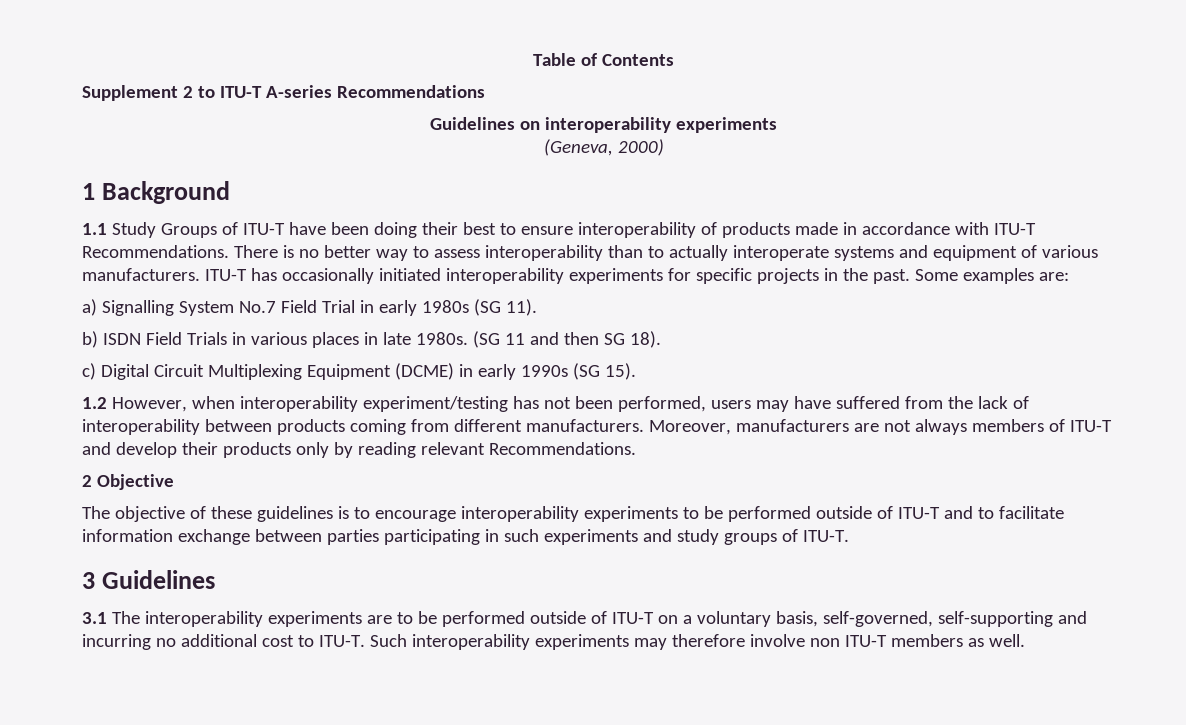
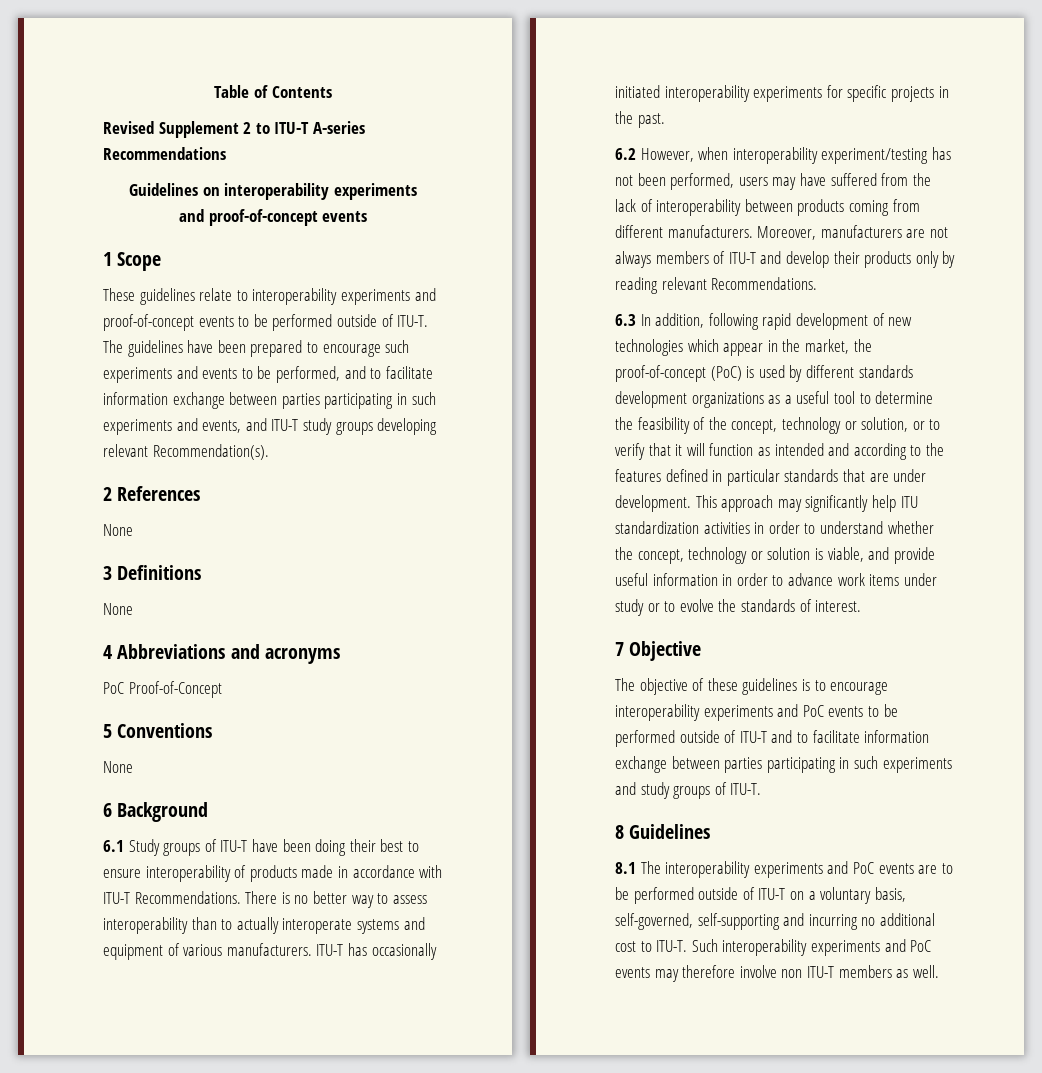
- Supplement 2 to ITU-T A-series Recommendations
+ Revised Supplement 2 to ITU-T A-series Recommendations
  Guidelines on interoperability experiments
- (Geneva, 2000)
- 1 Background
- 1.1 Study Groups of ITU-T have been doing their best to ensure interoperability of products made in accordance with ITU-T Recommendations.
+ and proof-of-concept events
+ 1 Scope
+ These guidelines relate to interoperability experiments and proof-of-concept events to be performed outside of ITU-T. The guidelines have been prepared to encourage such experiments and events to be performed, and to facilitate information exchange between parties participating in such experiments and events, and ITU-T study groups developing relevant Recommendation(s).
+ 2 References
+ None
+ 3 Definitions
+ None
+ 4 Abbreviations and acronyms
+ PoC Proof-of-Concept
+ 5 Conventions
+ None
+ 6 Background
+ 6.1 Study groups of ITU-T have been doing their best to ensure interoperability of products made in accordance with ITU-T Recommendations.
- ITU-T has occasionally initiated interoperability experiments for specific projects in the past. Some examples are:
- a) Signalling System No.7 Field Trial in early 1980s (SG 11).
- b) ISDN Field Trials in various places in late 1980s. (SG 11 and then SG 18).
- c) Digital Circuit Multiplexing Equipment (DCME) in early 1990s (SG 15).
- 1.2 However, when interoperability experiment/testing has not been performed, users may have suffered from the lack of interoperability between products coming from different manufacturers.
+ ITU-T has occasionally initiated interoperability experiments for specific projects in the past.
+ 6.2 However, when interoperability experiment/testing has not been performed, users may have suffered from the lack of interoperability between products coming from different manufacturers.
- 2 Objective
+ 6.3 In addition, following rapid development of new technologies which appear in the market, the proof-of-concept (PoC) is used by different standards development organizations as a useful tool to determine the feasibility of the concept, technology or solution, or to verify that it will function as intended and according to the features defined in particular standards that are under development. This approach may significantly help ITU standardization activities in order to understand whether the concept, technology or solution is viable, and provide useful information in order to advance work items under study or to evolve the standards of interest.
+ 7 Objective
- The objective of these guidelines is to encourage interoperability experiments to be performed outside of ITU-T and to facilitate information exchange between parties participating in such experiments and study groups of ITU-T.
+ The objective of these guidelines is to encourage interoperability experiments and PoC events to be performed outside of ITU-T and to facilitate information exchange between parties participating in such experiments and study groups of ITU-T.
- 3 Guidelines
+ 8 Guidelines
- 3.1 The interoperability experiments are to be performed outside of ITU-T on a voluntary basis, self-governed, self-supporting and incurring no additional cost to ITU-T.
+ 8.1 The interoperability experiments and PoC events are to be performed outside of ITU-T on a voluntary basis, self-governed, self-supporting and incurring no additional cost to ITU-T.
- Such interoperability experiments may therefore involve non ITU-T members as well.
+ Such interoperability experiments and PoC events may therefore involve non ITU-T members as well.

